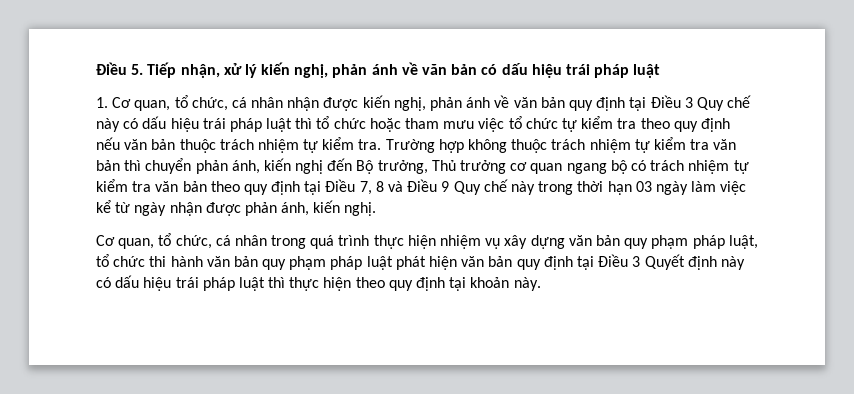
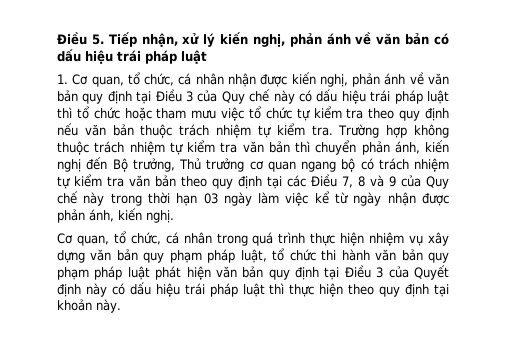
- 1. Cơ quan, tổ chức, cá nhân nhận được kiến nghị, phản ánh về văn bản quy định tại Điều 3 Quy chế này có dấu hiệu trái pháp luật thì tổ chức hoặc tham mưu việc tổ chức tự kiểm tra theo quy định nếu văn bản thuộc trách nhiệm tự kiểm tra.
+ 1. Cơ quan, tổ chức, cá nhân nhận được kiến nghị, phản ánh về văn bản quy định tại Điều 3 của Quy chế này có dấu hiệu trái pháp luật thì tổ chức hoặc tham mưu việc tổ chức tự kiểm tra theo quy định nếu văn bản thuộc trách nhiệm tự kiểm tra.
- Trường hợp không thuộc trách nhiệm tự kiểm tra văn bản thì chuyển phản ánh, kiến nghị đến Bộ trưởng, Thủ trưởng cơ quan ngang bộ có trách nhiệm tự kiểm tra văn bản theo quy định tại Điều 7, 8 và Điều 9 Quy chế này trong thời hạn 03 ngày làm việc kể từ ngày nhận được phản ánh, kiến nghị.
+ Trường hợp không thuộc trách nhiệm tự kiểm tra văn bản thì chuyển phản ánh, kiến nghị đến Bộ trưởng, Thủ trưởng cơ quan ngang bộ có trách nhiệm tự kiểm tra văn bản theo quy định tại các Điều 7, 8 và 9 của Quy chế này trong thời hạn 03 ngày làm việc kể từ ngày nhận được phản ánh, kiến nghị.
- Cơ quan, tổ chức, cá nhân trong quá trình thực hiện nhiệm vụ xây dựng văn bản quy phạm pháp luật, tổ chức thi hành văn bản quy phạm pháp luật phát hiện văn bản quy định tại Điều 3 Quyết định này có dấu hiệu trái pháp luật thì thực hiện theo quy định tại khoản này.
+ Cơ quan, tổ chức, cá nhân trong quá trình thực hiện nhiệm vụ xây dựng văn bản quy phạm pháp luật, tổ chức thi hành văn bản quy phạm pháp luật phát hiện văn bản quy định tại Điều 3 của Quyết định này có dấu hiệu trái pháp luật thì thực hiện theo quy định tại khoản này.

